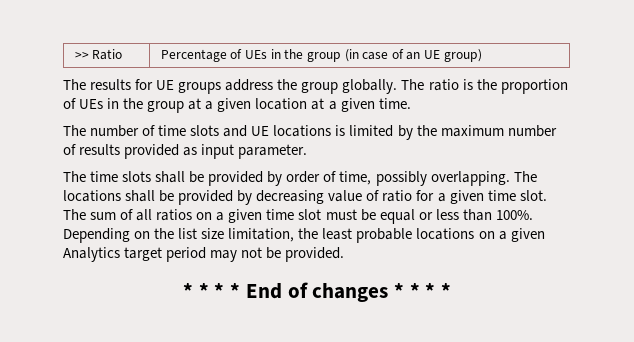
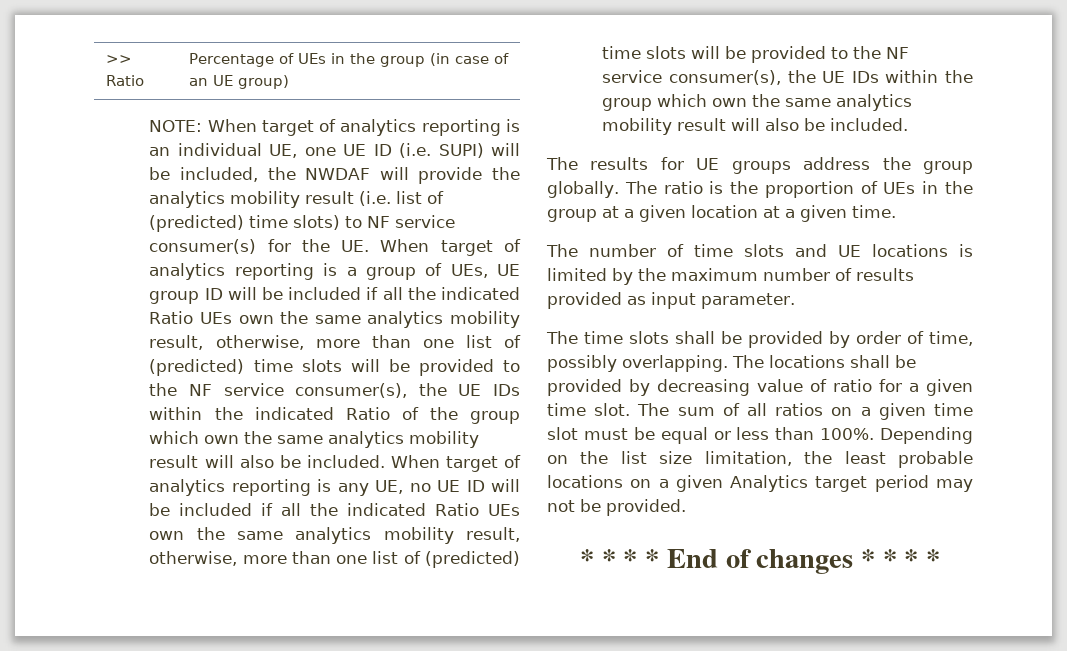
+ NOTE: When target of analytics reporting is an individual UE, one UE ID (i.e. SUPI) will be included, the NWDAF will provide the analytics mobility result (i.e. list of (predicted) time slots) to NF service consumer(s) for the UE. When target of analytics reporting is a group of UEs, UE group ID will be included if all the indicated Ratio UEs own the same analytics mobility result, otherwise, more than one list of (predicted) time slots will be provided to the NF service consumer(s), the UE IDs within the indicated Ratio of the group which own the same analytics mobility result will also be included. When target of analytics reporting is any UE, no UE ID will be included if all the indicated Ratio UEs own the same analytics mobility result, otherwise, more than one list of (predicted) time slots will be provided to the NF service consumer(s), the UE IDs within the group which own the same analytics mobility result will also be included.

